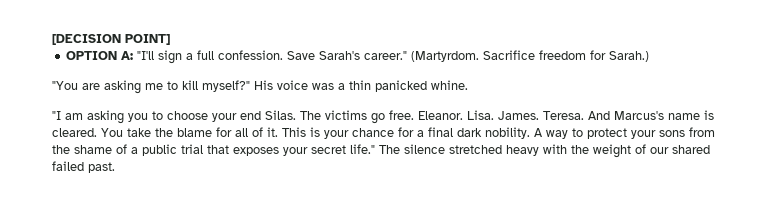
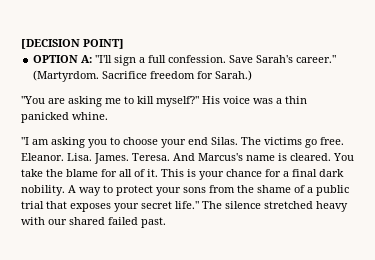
- The silence stretched heavy with the weight of our shared failed past.
+ The silence stretched heavy with our shared failed past.

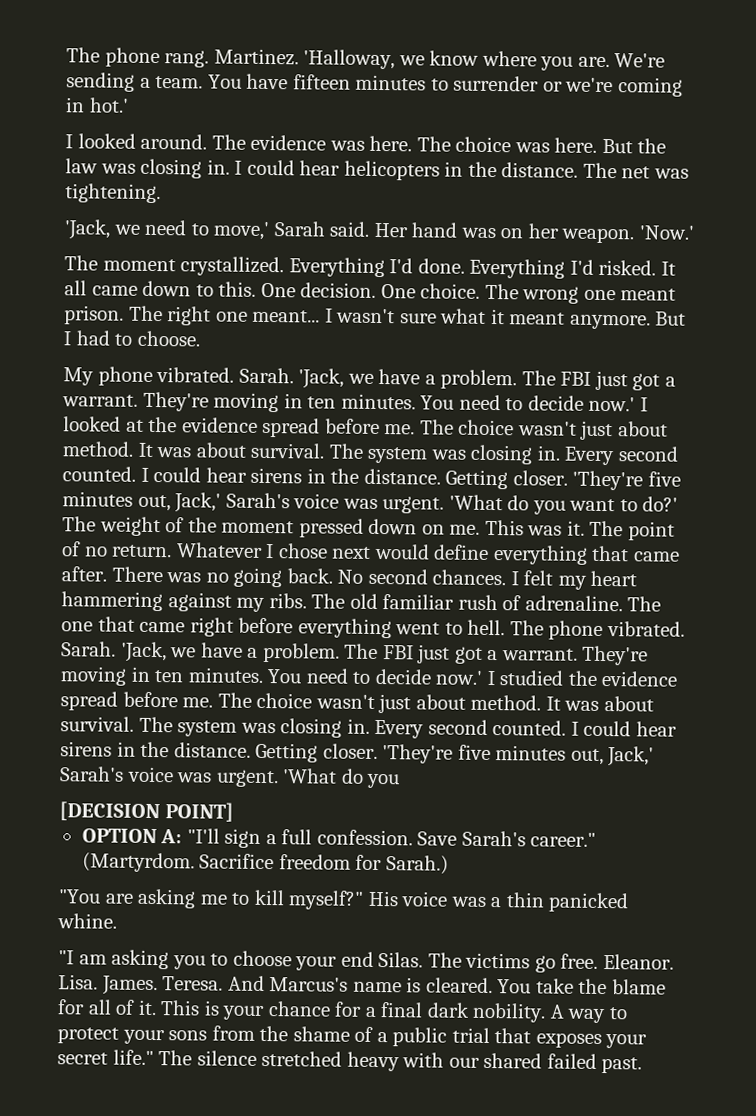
+ The phone rang. Martinez. 'Halloway, we know where you are. We're sending a team. You have fifteen minutes to surrender or we're coming in hot.'
+ I looked around. The evidence was here. The choice was here. But the law was closing in. I could hear helicopters in the distance. The net was tightening.
+ 'Jack, we need to move,' Sarah said. Her hand was on her weapon. 'Now.'
+ The moment crystallized. Everything I'd done. Everything I'd risked. It all came down to this. One decision. One choice. The wrong one meant prison. The right one meant... I wasn't sure what it meant anymore. But I had to choose.
+ My phone vibrated. Sarah. 'Jack, we have a problem. The FBI just got a warrant. They're moving in ten minutes. You need to decide now.' I looked at the evidence spread before me. The choice wasn't just about method. It was about survival. The system was closing in. Every second counted. I could hear sirens in the distance. Getting closer. 'They're five minutes out, Jack,' Sarah's voice was urgent. 'What do you want to do?' The weight of the moment pressed down on me. This was it. The point of no return. Whatever I chose next would define everything that came after. There was no going back. No second chances. I felt my heart hammering against my ribs. The old familiar rush of adrenaline. The one that came right before everything went to hell. The phone vibrated. Sarah. 'Jack, we have a problem. The FBI just got a warrant. They're moving in ten minutes. You need to decide now.' I studied the evidence spread before me. The choice wasn't just about method. It was about survival. The system was closing in. Every second counted. I could hear sirens in the distance. Getting closer. 'They're five minutes out, Jack,' Sarah's voice was urgent. 'What do you

